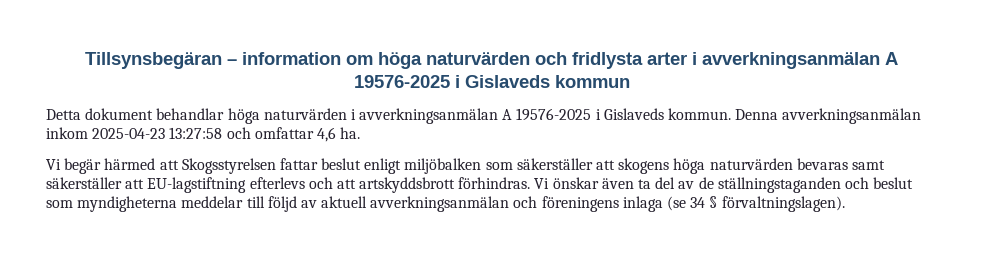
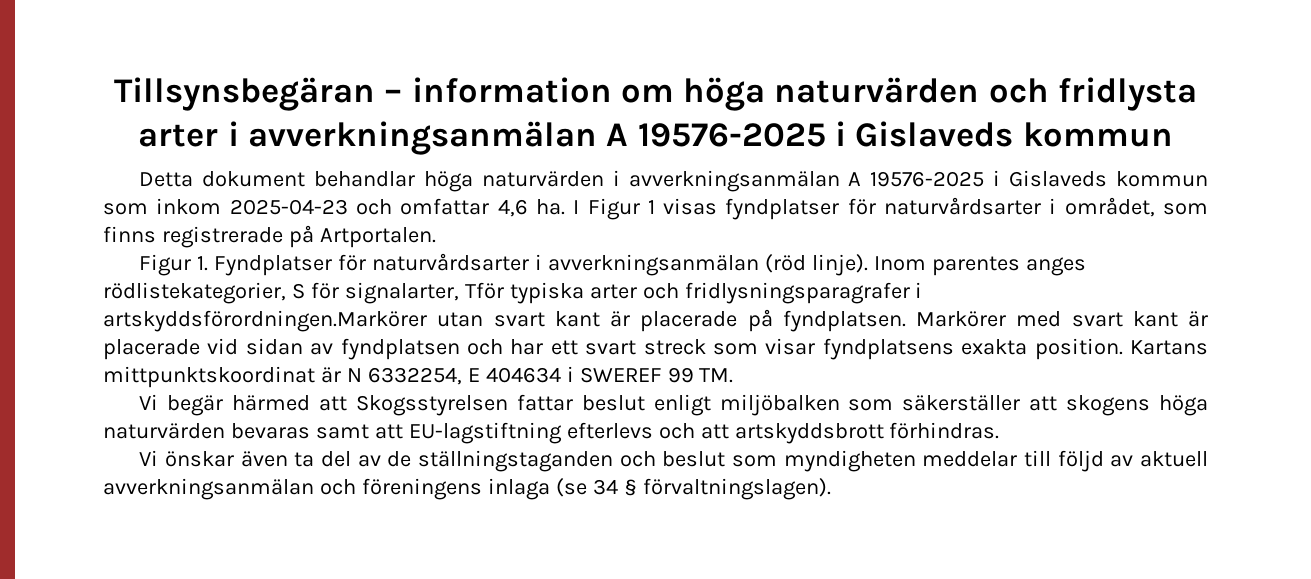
- Detta dokument behandlar höga naturvärden i avverkningsanmälan A 19576-2025 i Gislaveds kommun. Denna avverkningsanmälan inkom 2025-04-23 13:27:58 och omfattar 4,6 ha.
+ Detta dokument behandlar höga naturvärden i avverkningsanmälan A 19576-2025 i Gislaveds kommun som inkom 2025-04-23 och omfattar 4,6 ha. I Figur 1 visas fyndplatser för naturvårdsarter i området, som finns registrerade på Artportalen.
+ Figur 1. Fyndplatser för naturvårdsarter i avverkningsanmälan (röd linje). Inom parentes anges rödlistekategorier, S för signalarter, Tför typiska arter och fridlysningsparagrafer i artskyddsförordningen.Markörer utan svart kant är placerade på fyndplatsen. Markörer med svart kant är placerade vid sidan av fyndplatsen och har ett svart streck som visar fyndplatsens exakta position. Kartans mittpunktskoordinat är N 6332254, E 404634 i SWEREF 99 TM.
- Vi begär härmed att Skogsstyrelsen fattar beslut enligt miljöbalken som säkerställer att skogens höga naturvärden bevaras samt säkerställer att EU-lagstiftning efterlevs och att artskyddsbrott förhindras. Vi önskar även ta del av de ställningstaganden och beslut som myndigheterna meddelar till följd av aktuell avverkningsanmälan och föreningens inlaga (se 34 § förvaltningslagen).
+ Vi begär härmed att Skogsstyrelsen fattar beslut enligt miljöbalken som säkerställer att skogens höga naturvärden bevaras samt att EU-lagstiftning efterlevs och att artskyddsbrott förhindras.
+ Vi önskar även ta del av de ställningstaganden och beslut som myndigheten meddelar till följd av aktuell avverkningsanmälan och föreningens inlaga (se 34 § förvaltningslagen).

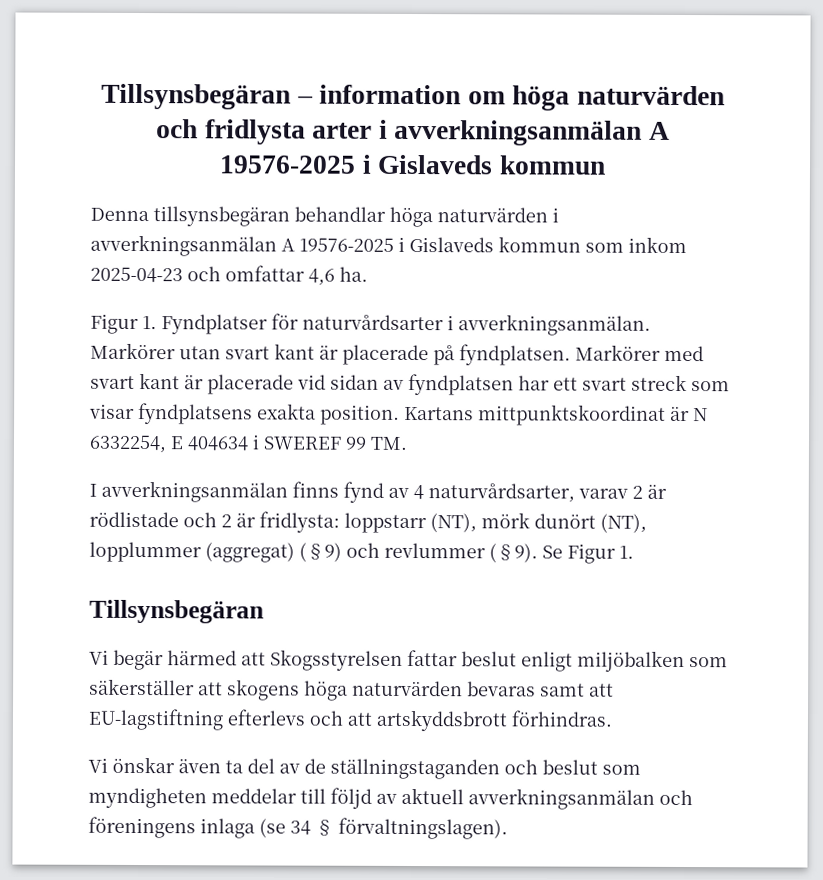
- Detta dokument behandlar höga naturvärden i avverkningsanmälan A 19576-2025 i Gislaveds kommun som inkom 2025-04-23 och omfattar 4,6 ha. I Figur 1 visas fyndplatser för naturvårdsarter i området, som finns registrerade på Artportalen.
+ Denna tillsynsbegäran behandlar höga naturvärden i avverkningsanmälan A 19576-2025 i Gislaveds kommun som inkom 2025-04-23 och omfattar 4,6 ha.
- Figur 1. Fyndplatser för naturvårdsarter i avverkningsanmälan (röd linje). Inom parentes anges rödlistekategorier, S för signalarter, Tför typiska arter och fridlysningsparagrafer i artskyddsförordningen.Markörer utan svart kant är placerade på fyndplatsen.
+ Figur 1. Fyndplatser för naturvårdsarter i avverkningsanmälan. Markörer utan svart kant är placerade på fyndplatsen.
- Markörer med svart kant är placerade vid sidan av fyndplatsen och har ett svart streck som visar fyndplatsens exakta position.
+ Markörer med svart kant är placerade vid sidan av fyndplatsen har ett svart streck som visar fyndplatsens exakta position.
+ I avverkningsanmälan finns fynd av 4 naturvårdsarter, varav 2 är rödlistade och 2 är fridlysta: loppstarr (NT), mörk dunört (NT), lopplummer (aggregat) (§9) och revlummer (§9). Se Figur 1.
+ Tillsynsbegäran

